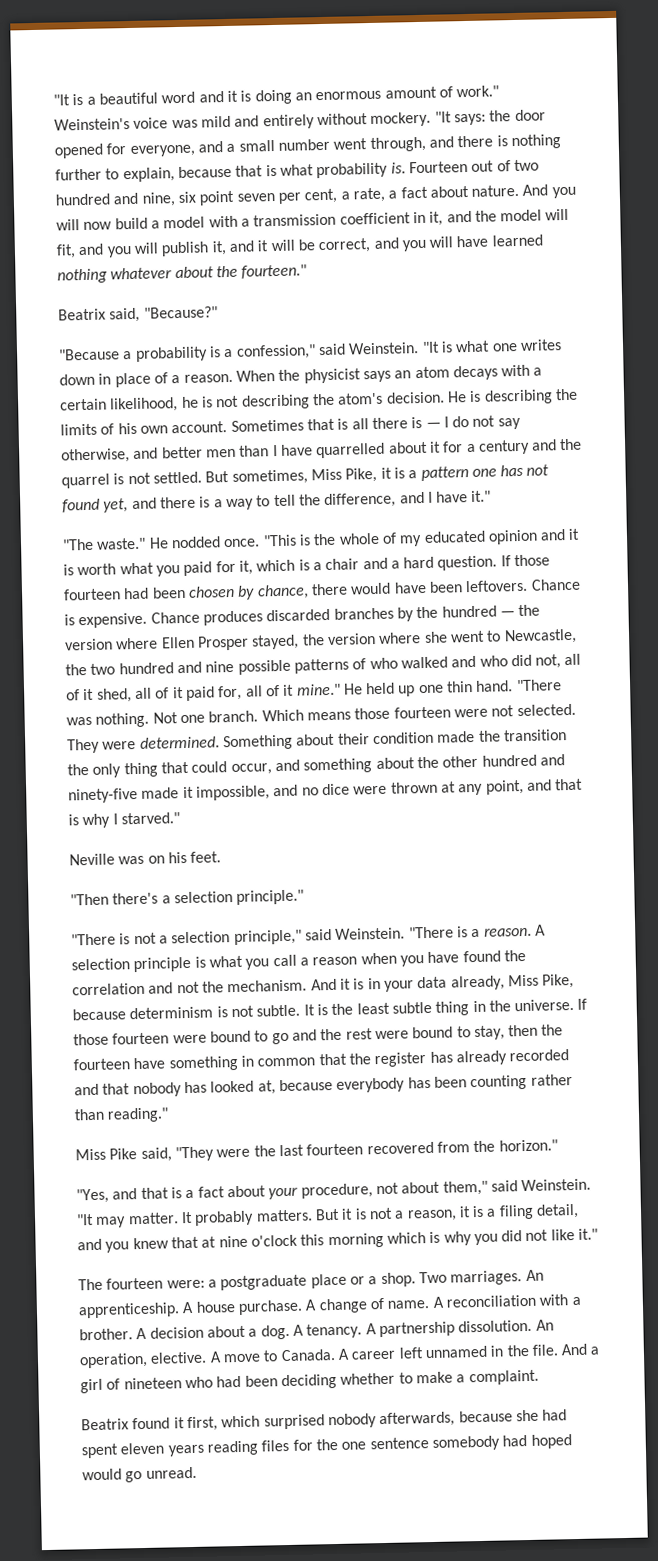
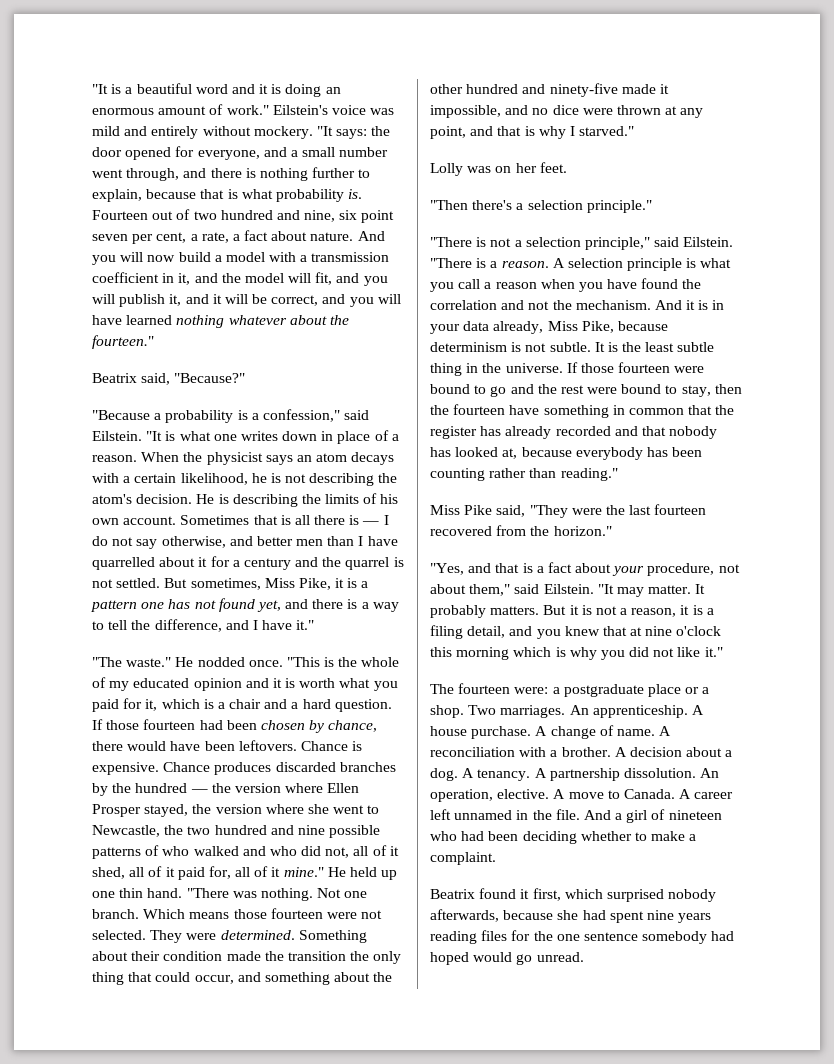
- Weinstein's voice was mild and entirely without mockery.
+ Eilstein's voice was mild and entirely without mockery.
- "Because a probability is a confession," said Weinstein.
+ "Because a probability is a confession," said Eilstein.
- Neville was on his feet.
+ Lolly was on her feet.
- "There is not a selection principle," said Weinstein.
+ "There is not a selection principle," said Eilstein.
- "Yes, and that is a fact about your procedure, not about them," said Weinstein.
+ "Yes, and that is a fact about your procedure, not about them," said Eilstein.
- Beatrix found it first, which surprised nobody afterwards, because she had spent eleven years reading files for the one sentence somebody had hoped would go unread.
+ Beatrix found it first, which surprised nobody afterwards, because she had spent nine years reading files for the one sentence somebody had hoped would go unread.

